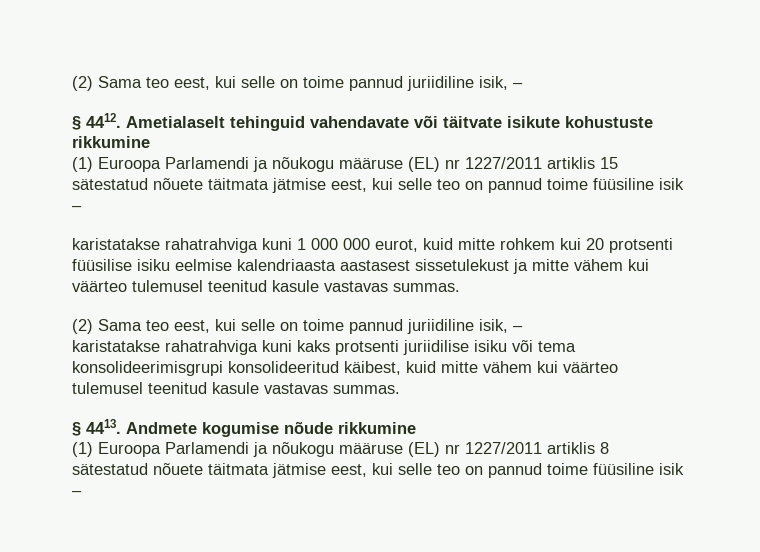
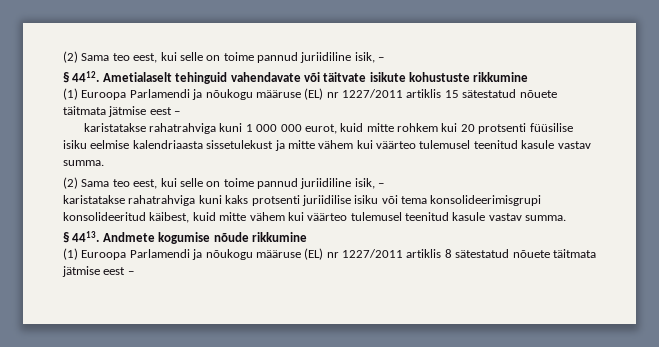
- (1) Euroopa Parlamendi ja nõukogu määruse (EL) nr 1227/2011 artiklis 15 sätestatud nõuete täitmata jätmise eest, kui selle teo on pannud toime füüsiline isik –
+ (1) Euroopa Parlamendi ja nõukogu määruse (EL) nr 1227/2011 artiklis 15 sätestatud nõuete täitmata jätmise eest –
- karistatakse rahatrahviga kuni 1 000 000 eurot, kuid mitte rohkem kui 20 protsenti füüsilise isiku eelmise kalendriaasta aastasest sissetulekust ja mitte vähem kui väärteo tulemusel teenitud kasule vastavas summas.
+ karistatakse rahatrahviga kuni 1 000 000 eurot, kuid mitte rohkem kui 20 protsenti füüsilise isiku eelmise kalendriaasta sissetulekust ja mitte vähem kui väärteo tulemusel teenitud kasule vastav summa.
- karistatakse rahatrahviga kuni kaks protsenti juriidilise isiku või tema konsolideerimisgrupi konsolideeritud käibest, kuid mitte vähem kui väärteo tulemusel teenitud kasule vastavas summas.
+ karistatakse rahatrahviga kuni kaks protsenti juriidilise isiku või tema konsolideerimisgrupi konsolideeritud käibest, kuid mitte vähem kui väärteo tulemusel teenitud kasule vastav summa.
- (1) Euroopa Parlamendi ja nõukogu määruse (EL) nr 1227/2011 artiklis 8 sätestatud nõuete täitmata jätmise eest, kui selle teo on pannud toime füüsiline isik –
+ (1) Euroopa Parlamendi ja nõukogu määruse (EL) nr 1227/2011 artiklis 8 sätestatud nõuete täitmata jätmise eest –

